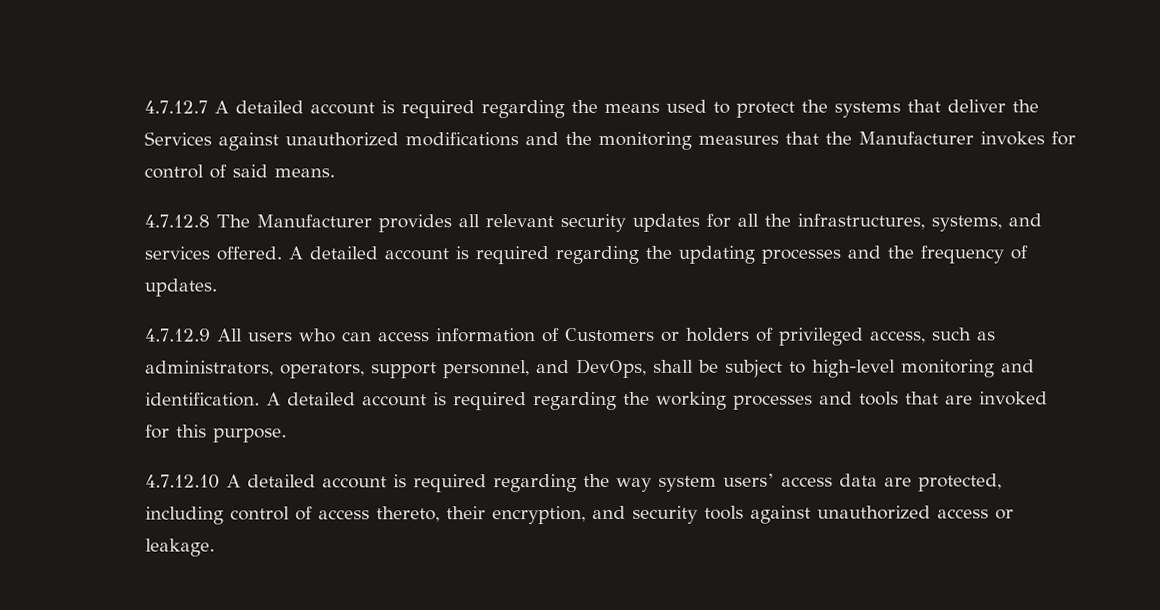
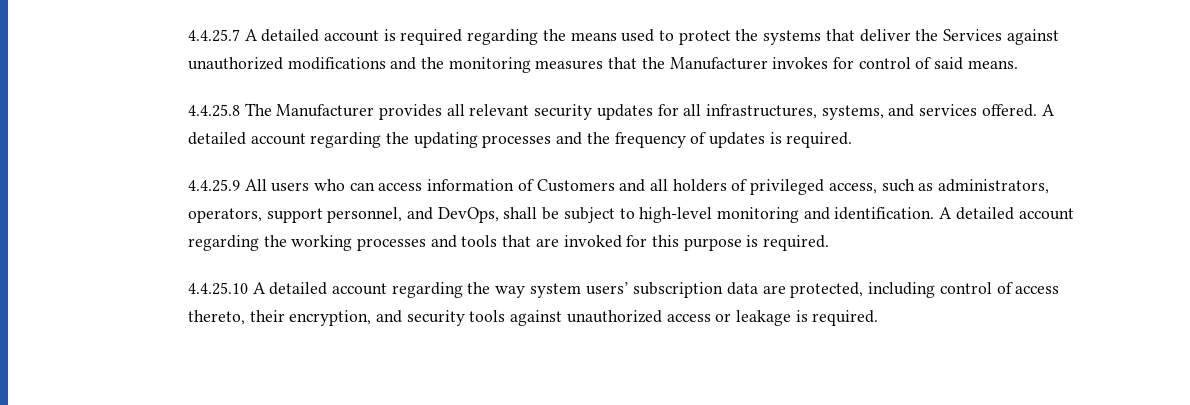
- 4.7.12.7 A detailed account is required regarding the means used to protect the systems that deliver the Services against unauthorized modifications and the monitoring measures that the Manufacturer invokes for control of said means.
+ 4.4.25.7 A detailed account is required regarding the means used to protect the systems that deliver the Services against unauthorized modifications and the monitoring measures that the Manufacturer invokes for control of said means.
- 4.7.12.8 The Manufacturer provides all relevant security updates for all the infrastructures, systems, and services offered.
+ 4.4.25.8 The Manufacturer provides all relevant security updates for all infrastructures, systems, and services offered.
- A detailed account is required regarding the updating processes and the frequency of updates.
- 4.7.12.9 All users who can access information of Customers or holders of privileged access, such as administrators, operators, support personnel, and DevOps, shall be subject to high-level monitoring and identification.
+ A detailed account regarding the updating processes and the frequency of updates is required.
+ 4.4.25.9 All users who can access information of Customers and all holders of privileged access, such as administrators, operators, support personnel, and DevOps, shall be subject to high-level monitoring and identification.
- A detailed account is required regarding the working processes and tools that are invoked for this purpose.
- 4.7.12.10 A detailed account is required regarding the way system users’ access data are protected, including control of access thereto, their encryption, and security tools against unauthorized access or leakage.
+ A detailed account regarding the working processes and tools that are invoked for this purpose is required.
+ 4.4.25.10 A detailed account regarding the way system users’ subscription data are protected, including control of access thereto, their encryption, and security tools against unauthorized access or leakage is required.

